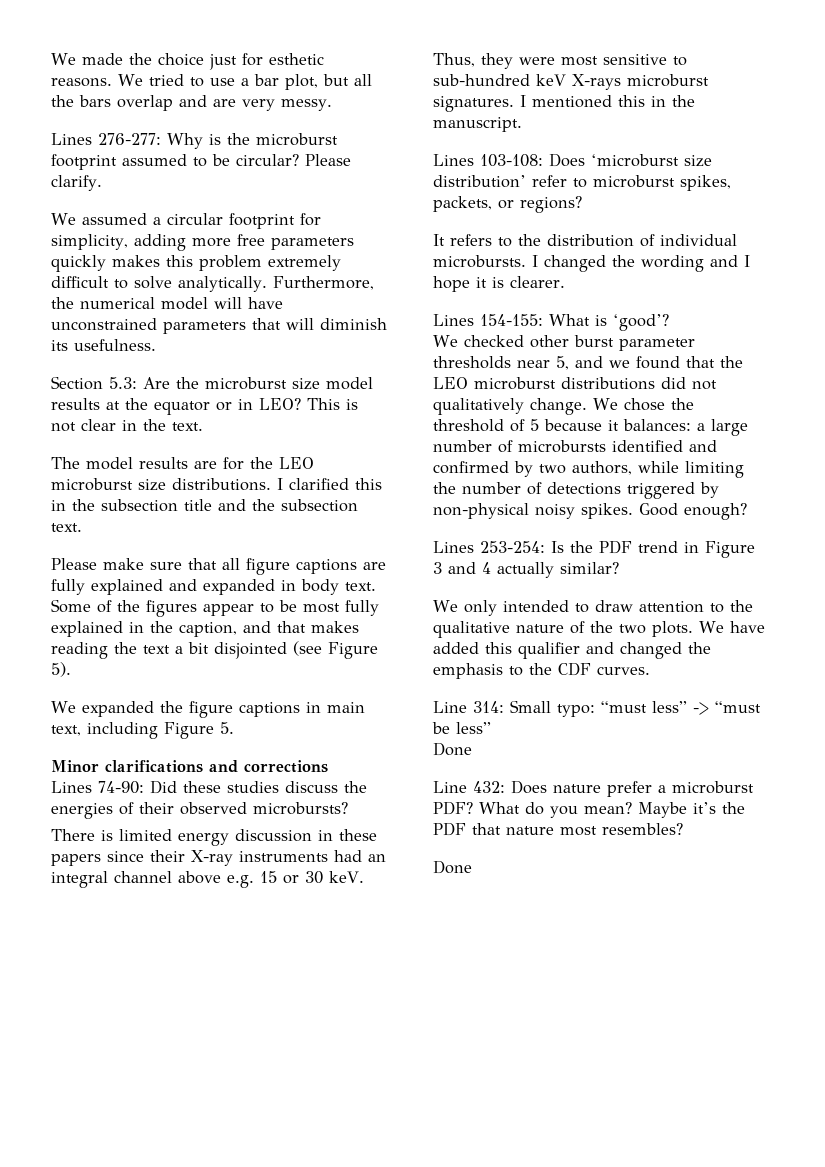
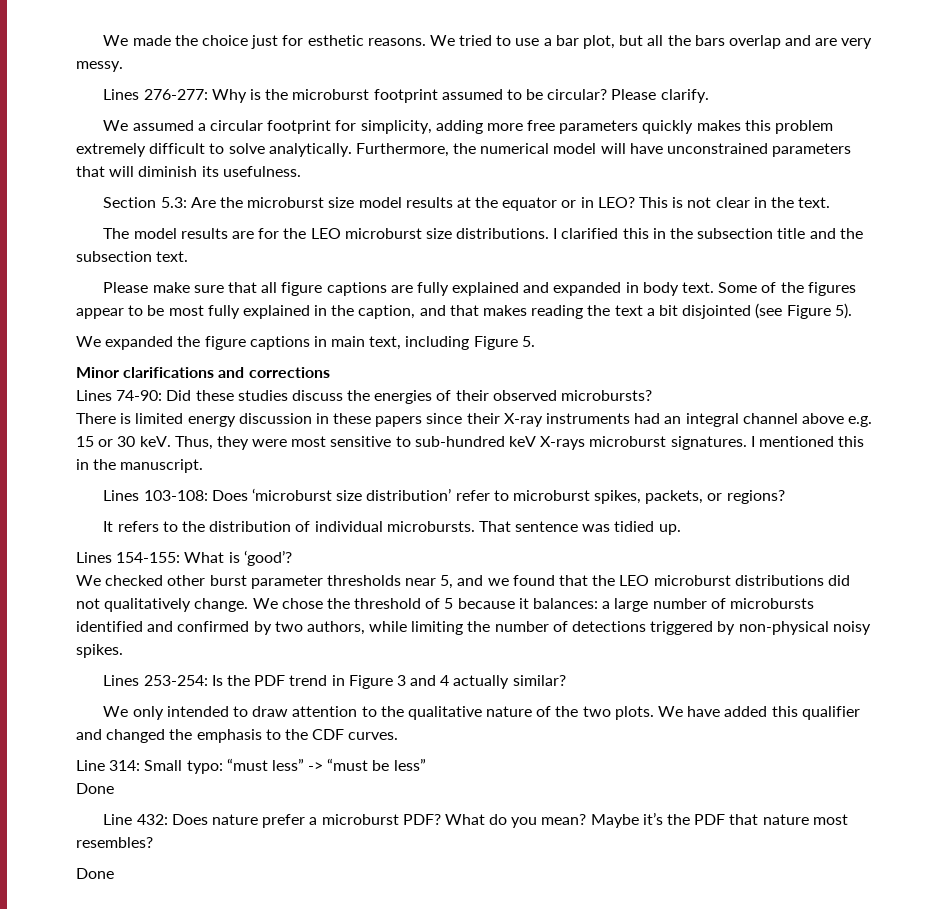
- I changed the wording and I hope it is clearer.
+ That sentence was tidied up.
- Good enough?

